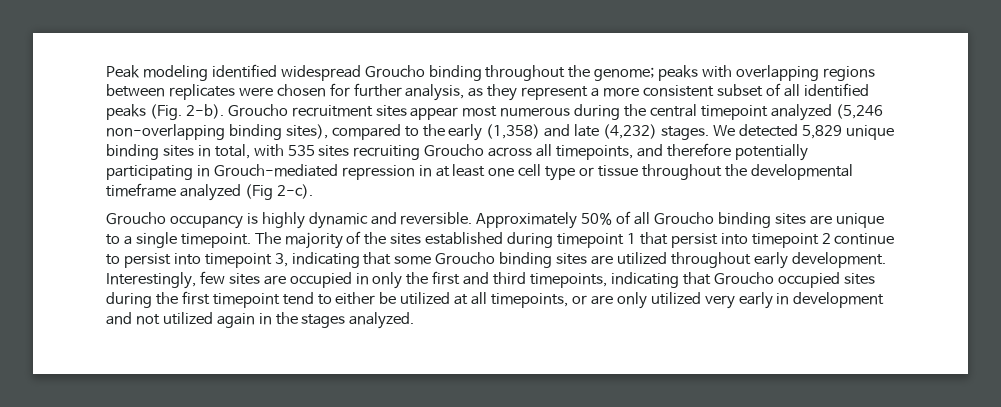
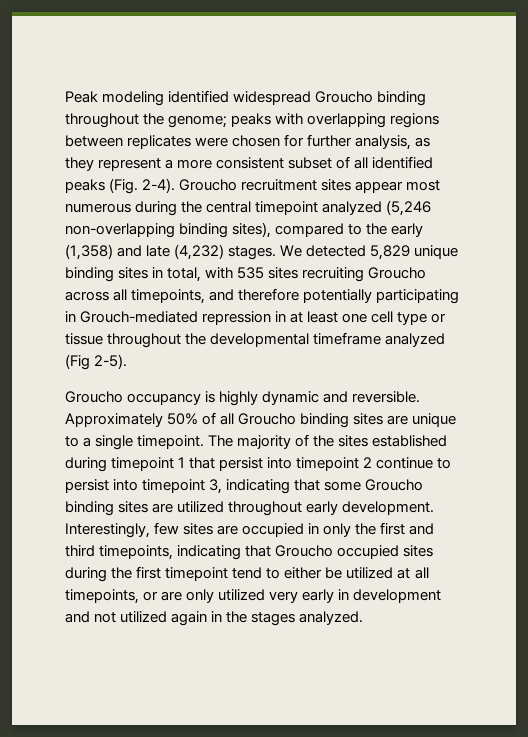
- Peak modeling identified widespread Groucho binding throughout the genome; peaks with overlapping regions between replicates were chosen for further analysis, as they represent a more consistent subset of all identified peaks (Fig. 2-b).
+ Peak modeling identified widespread Groucho binding throughout the genome; peaks with overlapping regions between replicates were chosen for further analysis, as they represent a more consistent subset of all identified peaks (Fig. 2-4).
- We detected 5,829 unique binding sites in total, with 535 sites recruiting Groucho across all timepoints, and therefore potentially participating in Grouch-mediated repression in at least one cell type or tissue throughout the developmental timeframe analyzed (Fig 2-c).
+ We detected 5,829 unique binding sites in total, with 535 sites recruiting Groucho across all timepoints, and therefore potentially participating in Grouch-mediated repression in at least one cell type or tissue throughout the developmental timeframe analyzed (Fig 2-5).

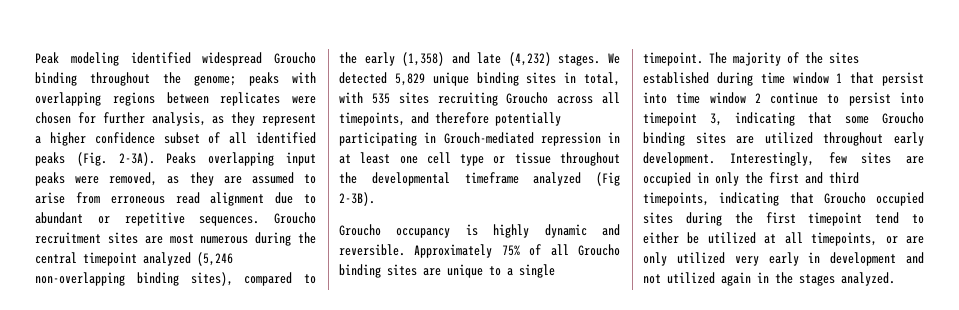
- Peak modeling identified widespread Groucho binding throughout the genome; peaks with overlapping regions between replicates were chosen for further analysis, as they represent a more consistent subset of all identified peaks (Fig. 2-4).
+ Peak modeling identified widespread Groucho binding throughout the genome; peaks with overlapping regions between replicates were chosen for further analysis, as they represent a higher confidence subset of all identified peaks (Fig. 2-3A). Peaks overlapping input peaks were removed, as they are assumed to arise from erroneous read alignment due to abundant or repetitive sequences.
- Groucho recruitment sites appear most numerous during the central timepoint analyzed (5,246 non-overlapping binding sites), compared to the early (1,358) and late (4,232) stages.
+ Groucho recruitment sites are most numerous during the central timepoint analyzed (5,246 non-overlapping binding sites), compared to the early (1,358) and late (4,232) stages.
- We detected 5,829 unique binding sites in total, with 535 sites recruiting Groucho across all timepoints, and therefore potentially participating in Grouch-mediated repression in at least one cell type or tissue throughout the developmental timeframe analyzed (Fig 2-5).
+ We detected 5,829 unique binding sites in total, with 535 sites recruiting Groucho across all timepoints, and therefore potentially participating in Grouch-mediated repression in at least one cell type or tissue throughout the developmental timeframe analyzed (Fig 2-3B).
- Approximately 50% of all Groucho binding sites are unique to a single timepoint.
+ Approximately 75% of all Groucho binding sites are unique to a single timepoint.
- The majority of the sites established during timepoint 1 that persist into timepoint 2 continue to persist into timepoint 3, indicating that some Groucho binding sites are utilized throughout early development.
+ The majority of the sites established during time window 1 that persist into time window 2 continue to persist into timepoint 3, indicating that some Groucho binding sites are utilized throughout early development.

